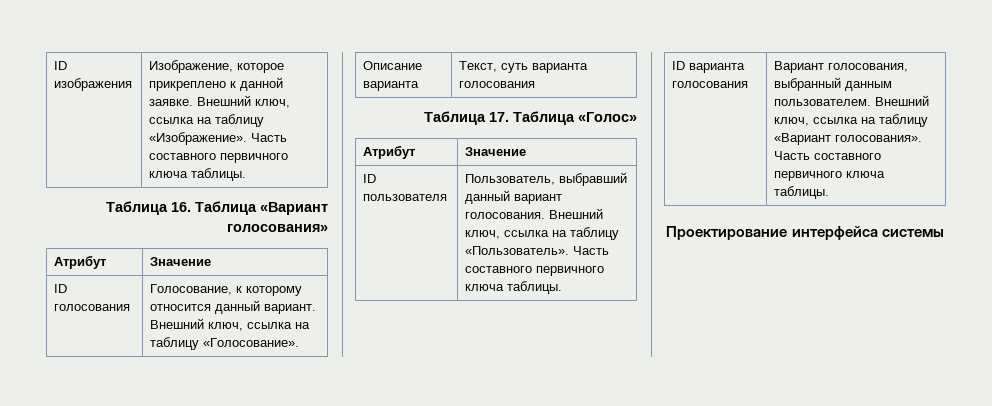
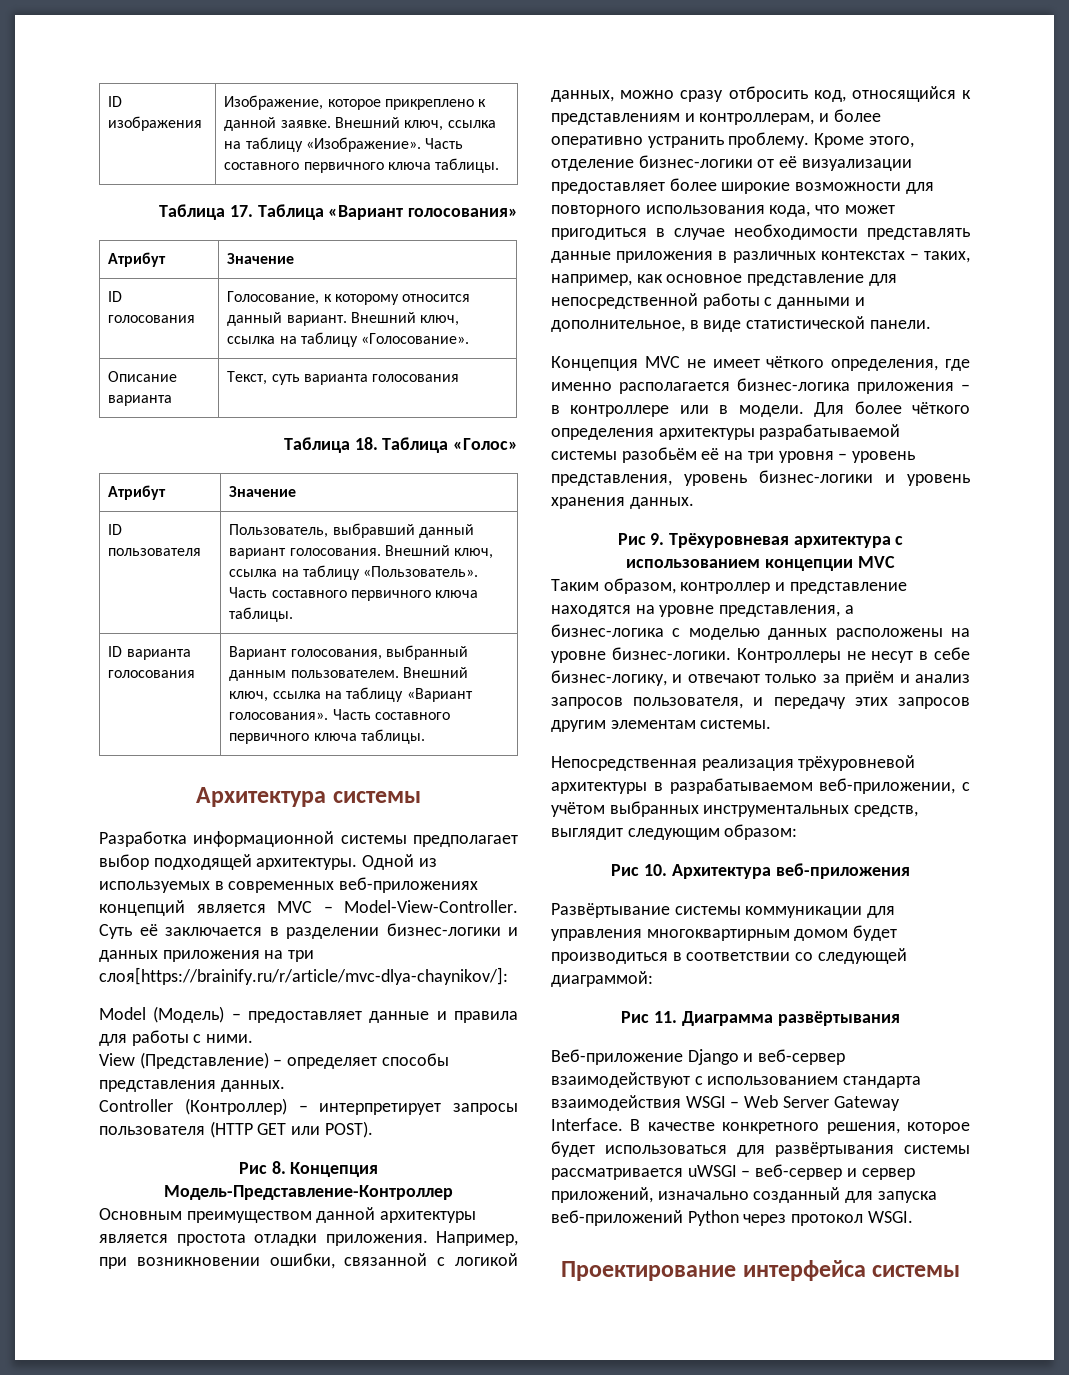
- Таблица 16. Таблица «Вариант голосования»
+ Таблица 17. Таблица «Вариант голосования»
- Таблица 17. Таблица «Голос»
+ Таблица 18. Таблица «Голос»
+ Архитектура системы
+ Разработка информационной системы предполагает выбор подходящей архитектуры. Одной из используемых в современных веб-приложениях концепций является MVC – Model-View-Controller. Суть её заключается в разделении бизнес-логики и данных приложения на три слоя[https://brainify.ru/r/article/mvc-dlya-chaynikov/]:
+ Model (Модель) – предоставляет данные и правила для работы с ними.
+ View (Представление) – определяет способы представления данных.
+ Controller (Контроллер) – интерпретирует запросы пользователя (HTTP GET или POST).
+ Рис 8. Концепция Модель-Представление-Контроллер
+ Основным преимуществом данной архитектуры является простота отладки приложения. Например, при возникновении ошибки, связанной с логикой данных, можно сразу отбросить код, относящийся к представлениям и контроллерам, и более оперативно устранить проблему. Кроме этого, отделение бизнес-логики от её визуализации предоставляет более широкие возможности для повторного использования кода, что может пригодиться в случае необходимости представлять данные приложения в различных контекстах – таких, например, как основное представление для непосредственной работы с данными и дополнительное, в виде статистической панели.
+ Концепция MVC не имеет чёткого определения, где именно располагается бизнес-логика приложения – в контроллере или в модели. Для более чёткого определения архитектуры разрабатываемой системы разобьём её на три уровня – уровень представления, уровень бизнес-логики и уровень хранения данных.
+ Рис 9. Трёхуровневая архитектура с использованием концепции MVC
+ Таким образом, контроллер и представление находятся на уровне представления, а бизнес-логика с моделью данных расположены на уровне бизнес-логики. Контроллеры не несут в себе бизнес-логику, и отвечают только за приём и анализ запросов пользователя, и передачу этих запросов другим элементам системы.
+ Непосредственная реализация трёхуровневой архитектуры в разрабатываемом веб-приложении, с учётом выбранных инструментальных средств, выглядит следующим образом:
+ Рис 10. Архитектура веб-приложения
+ Развёртывание системы коммуникации для управления многоквартирным домом будет производиться в соответствии со следующей диаграммой:
+ Рис 11. Диаграмма развёртывания
+ Веб-приложение Django и веб-сервер взаимодействуют с использованием стандарта взаимодействия WSGI – Web Server Gateway Interface. В качестве конкретного решения, которое будет использоваться для развёртывания системы рассматривается uWSGI – веб-сервер и сервер приложений, изначально созданный для запуска веб-приложений Python через протокол WSGI.

